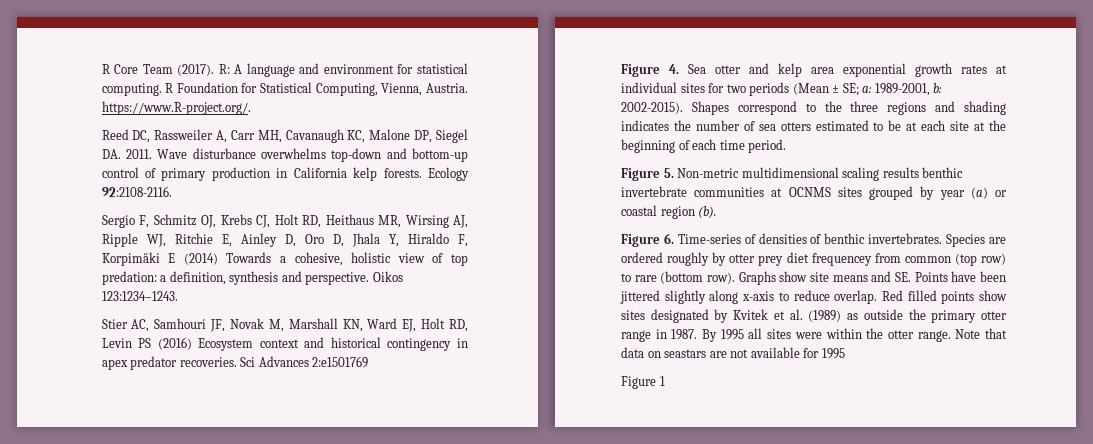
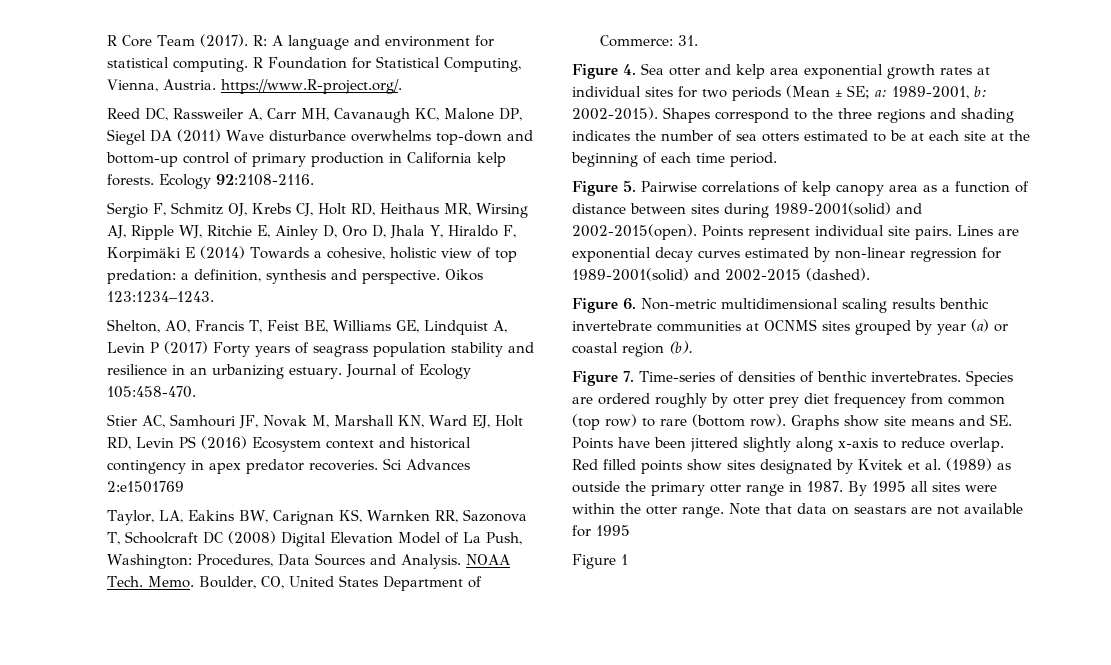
- Reed DC, Rassweiler A, Carr MH, Cavanaugh KC, Malone DP, Siegel DA. 2011. Wave disturbance overwhelms top-down and bottom-up control of primary production in California kelp forests.
+ Reed DC, Rassweiler A, Carr MH, Cavanaugh KC, Malone DP, Siegel DA (2011) Wave disturbance overwhelms top-down and bottom-up control of primary production in California kelp forests.
+ Shelton, AO, Francis T, Feist BE, Williams GE, Lindquist A, Levin P (2017) Forty years of seagrass population stability and resilience in an urbanizing estuary. Journal of Ecology 105:458-470.
+ Taylor, LA, Eakins BW, Carignan KS, Warnken RR, Sazonova T, Schoolcraft DC (2008) Digital Elevation Model of La Push, Washington: Procedures, Data Sources and Analysis. NOAA Tech. Memo. Boulder, CO, United States Department of Commerce: 31.
- Figure 5. Non-metric multidimensional scaling results benthic invertebrate communities at OCNMS sites grouped by year (a) or coastal region (b).
+ Figure 5. Pairwise correlations of kelp canopy area as a function of distance between sites during 1989-2001(solid) and 2002-2015(open). Points represent individual site pairs. Lines are exponential decay curves estimated by non-linear regression for 1989-2001(solid) and 2002-2015 (dashed).
+ Figure 6. Non-metric multidimensional scaling results benthic invertebrate communities at OCNMS sites grouped by year (a) or coastal region (b).
- Figure 6. Time-series of densities of benthic invertebrates.
+ Figure 7. Time-series of densities of benthic invertebrates.

